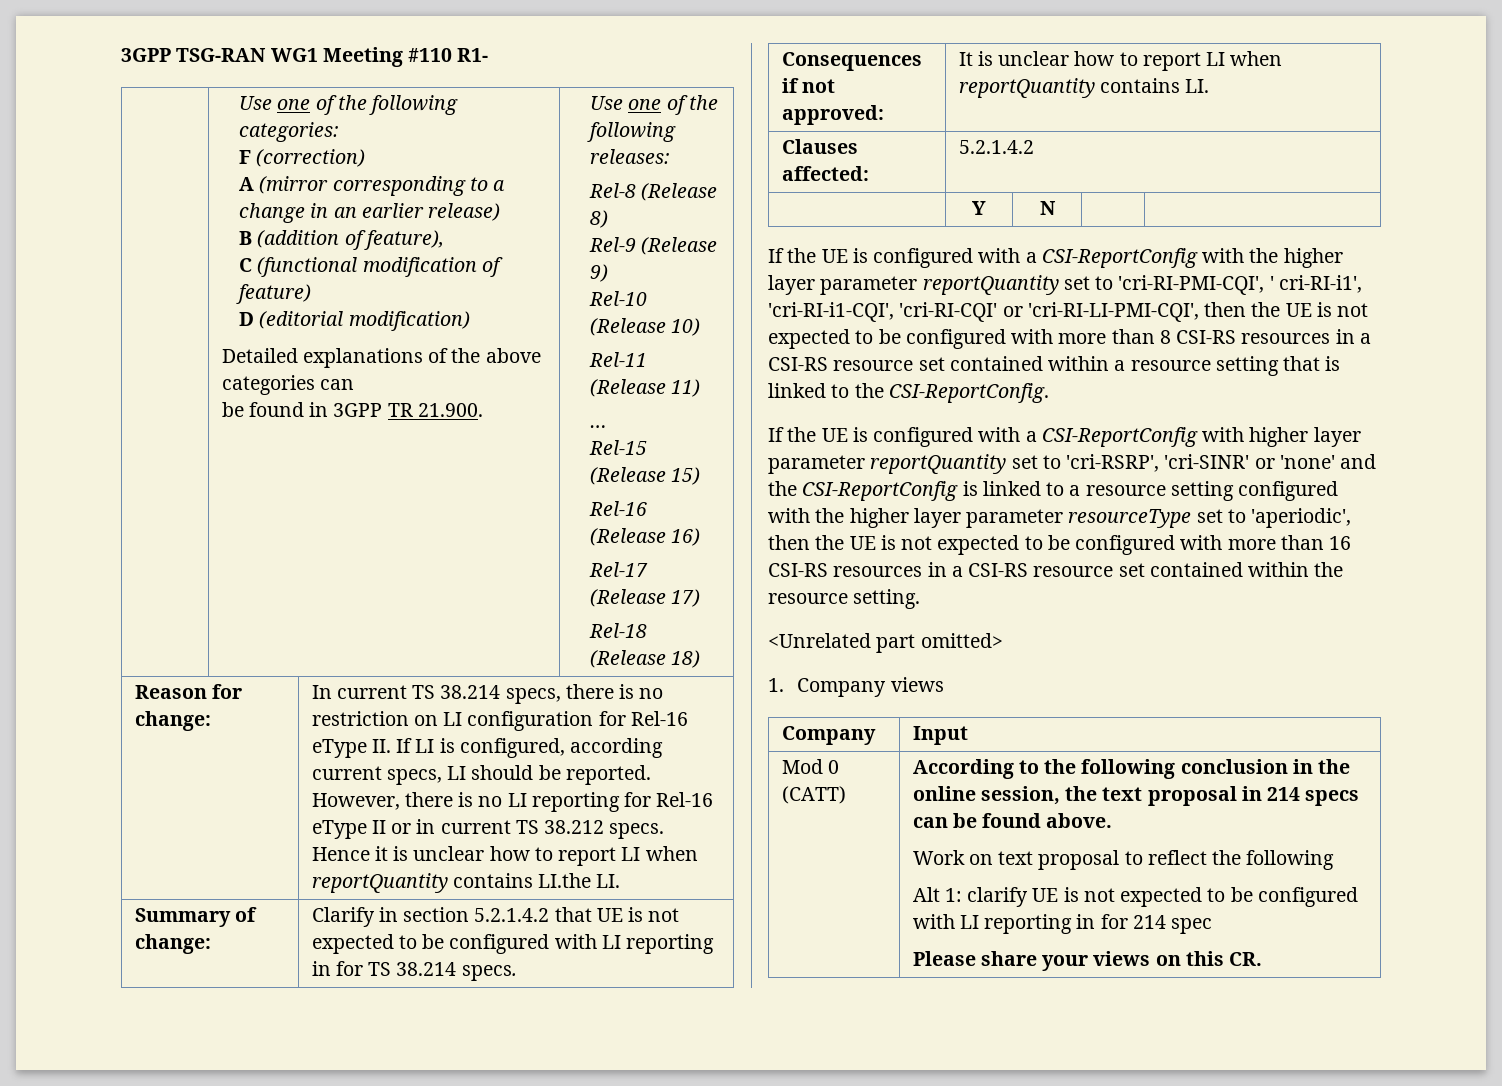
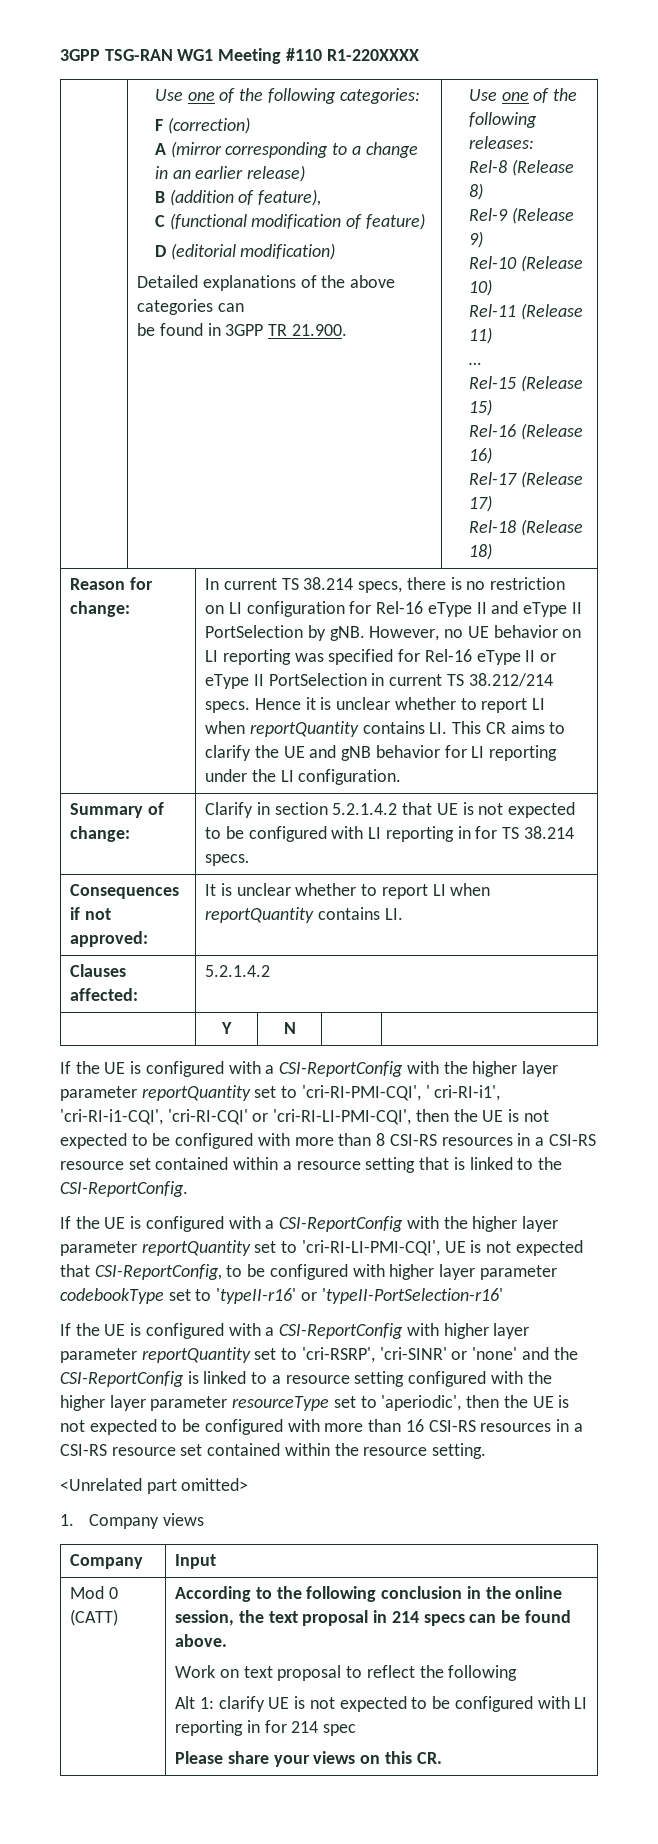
- 3GPP TSG-RAN WG1 Meeting #110 R1-
+ 3GPP TSG-RAN WG1 Meeting #110 R1-220XXXX
- In current TS 38.214 specs, there is no restriction on LI configuration for Rel-16 eType II. If LI is configured, according current specs, LI should be reported. However, there is no LI reporting for Rel-16 eType II or in current TS 38.212 specs.
+ In current TS 38.214 specs, there is no restriction on LI configuration for Rel-16 eType II and eType II PortSelection by gNB. However, no UE behavior on LI reporting was specified for Rel-16 eType II or eType II PortSelection in current TS 38.212/214 specs.
- Hence it is unclear how to report LI when reportQuantity contains LI.the LI.
+ Hence it is unclear whether to report LI when reportQuantity contains LI. This CR aims to clarify the UE and gNB behavior for LI reporting under the LI configuration.
- Consequences if not approved: | It is unclear how to report LI when reportQuantity contains LI.
+ Consequences if not approved: | It is unclear whether to report LI when reportQuantity contains LI.
+ If the UE is configured with a CSI-ReportConfig with the higher layer parameter reportQuantity set to 'cri-RI-LI-PMI-CQI', UE is not expected that CSI-ReportConfig, to be configured with higher layer parameter codebookType set to 'typeII-r16' or 'typeII-PortSelection-r16'

